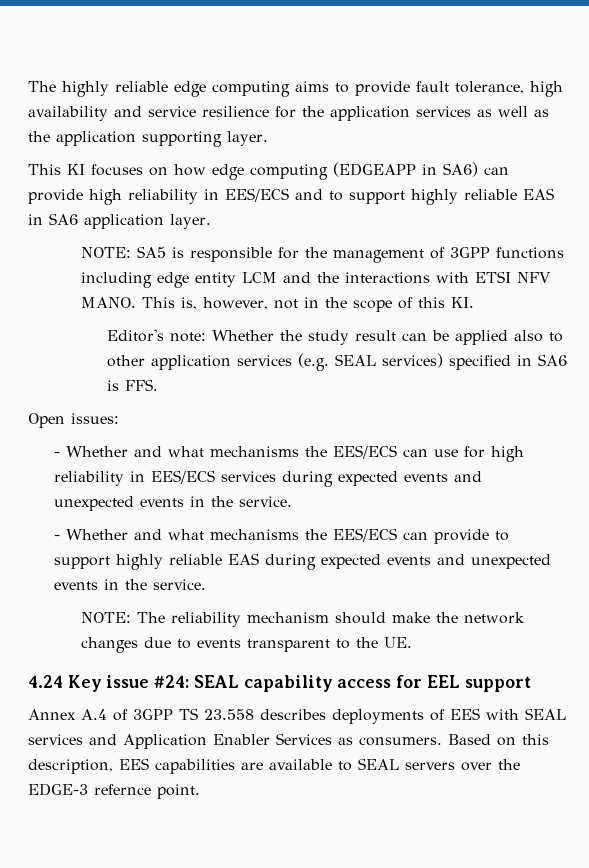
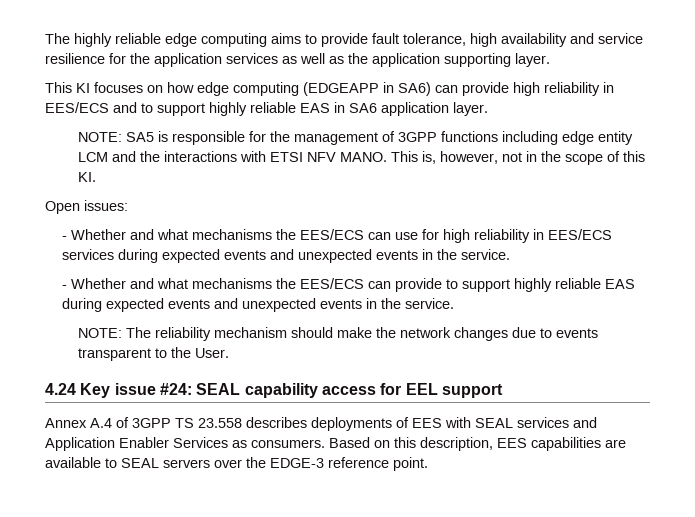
- Editor's note: Whether the study result can be applied also to other application services (e.g. SEAL services) specified in SA6 is FFS.
- NOTE: The reliability mechanism should make the network changes due to events transparent to the UE.
+ NOTE: The reliability mechanism should make the network changes due to events transparent to the User.
- Based on this description, EES capabilities are available to SEAL servers over the EDGE-3 refernce point.
+ Based on this description, EES capabilities are available to SEAL servers over the EDGE-3 reference point.

